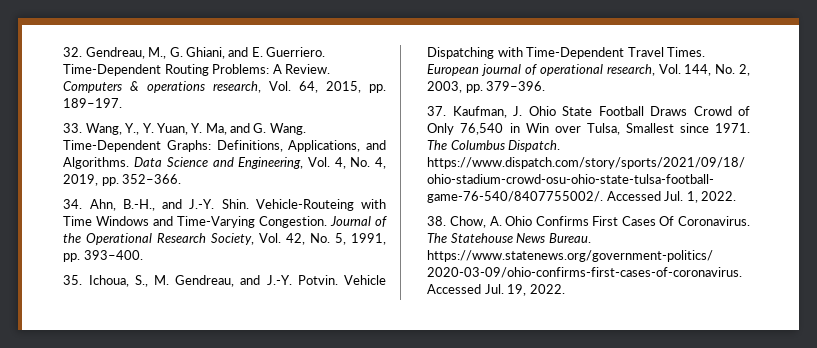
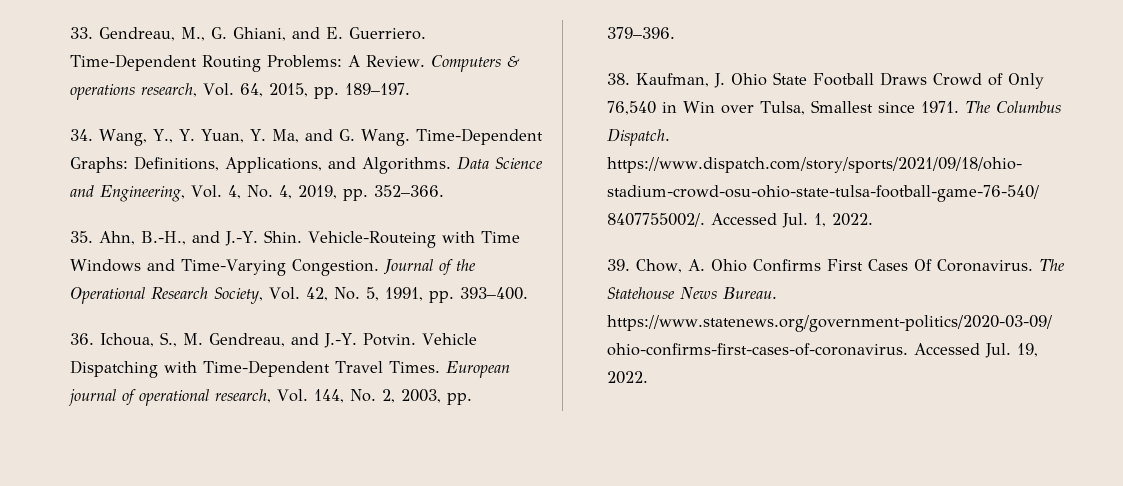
- 32. Gendreau, M., G. Ghiani, and E. Guerriero.
+ 33. Gendreau, M., G. Ghiani, and E. Guerriero.
- 33. Wang, Y., Y. Yuan, Y. Ma, and G. Wang.
+ 34. Wang, Y., Y. Yuan, Y. Ma, and G. Wang.
- 34. Ahn, B.-H., and J.-Y. Shin.
+ 35. Ahn, B.-H., and J.-Y. Shin.
- 35. Ichoua, S., M. Gendreau, and J.-Y. Potvin.
+ 36. Ichoua, S., M. Gendreau, and J.-Y. Potvin.
- 37. Kaufman, J. Ohio State Football Draws Crowd of Only 76,540 in Win over Tulsa, Smallest since 1971.
+ 38. Kaufman, J. Ohio State Football Draws Crowd of Only 76,540 in Win over Tulsa, Smallest since 1971.
- 38. Chow, A. Ohio Confirms First Cases Of Coronavirus.
+ 39. Chow, A. Ohio Confirms First Cases Of Coronavirus.

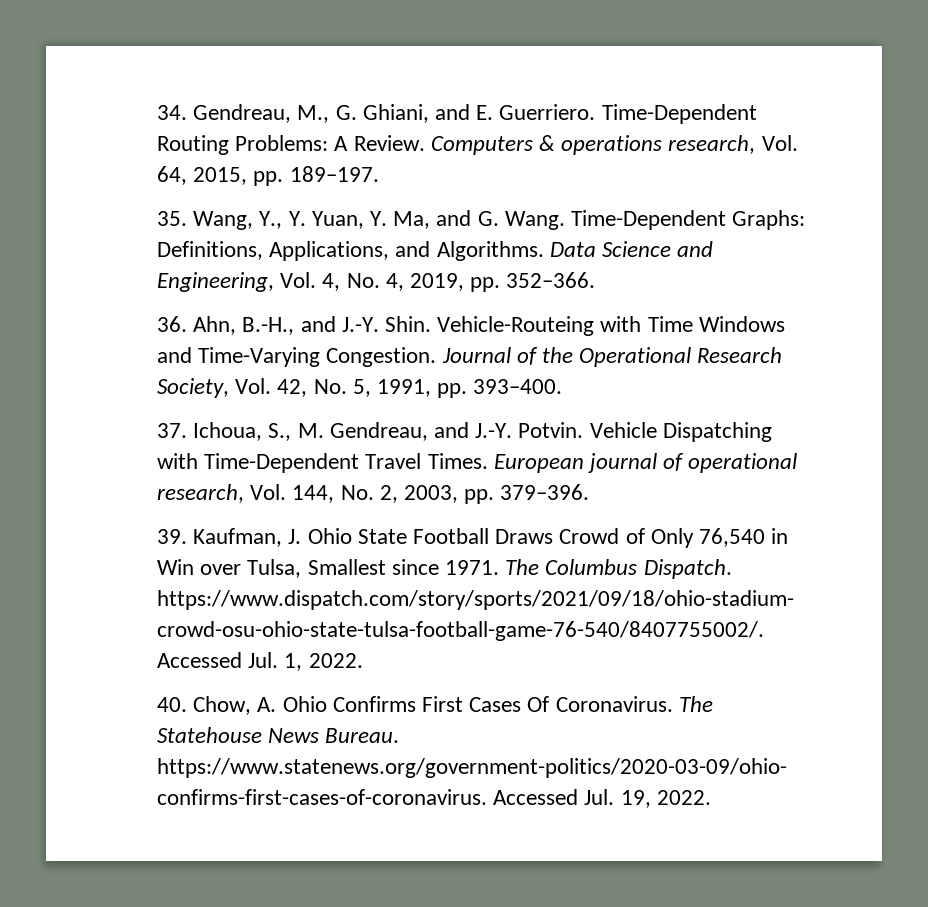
- 33. Gendreau, M., G. Ghiani, and E. Guerriero.
+ 34. Gendreau, M., G. Ghiani, and E. Guerriero.
- 34. Wang, Y., Y. Yuan, Y. Ma, and G. Wang.
+ 35. Wang, Y., Y. Yuan, Y. Ma, and G. Wang.
- 35. Ahn, B.-H., and J.-Y. Shin.
+ 36. Ahn, B.-H., and J.-Y. Shin.
- 36. Ichoua, S., M. Gendreau, and J.-Y. Potvin.
+ 37. Ichoua, S., M. Gendreau, and J.-Y. Potvin.
- 38. Kaufman, J. Ohio State Football Draws Crowd of Only 76,540 in Win over Tulsa, Smallest since 1971.
+ 39. Kaufman, J. Ohio State Football Draws Crowd of Only 76,540 in Win over Tulsa, Smallest since 1971.
- 39. Chow, A. Ohio Confirms First Cases Of Coronavirus.
+ 40. Chow, A. Ohio Confirms First Cases Of Coronavirus.

